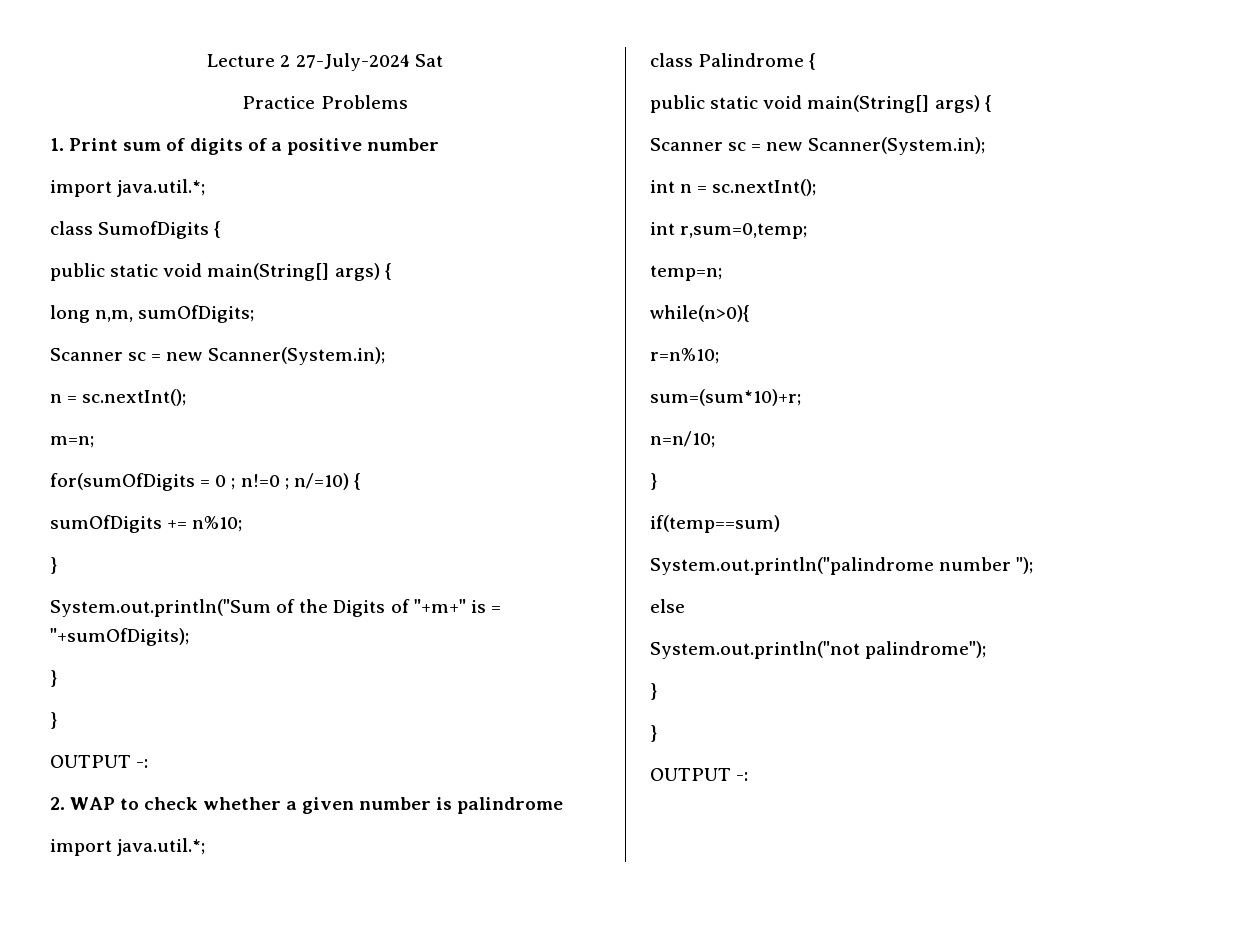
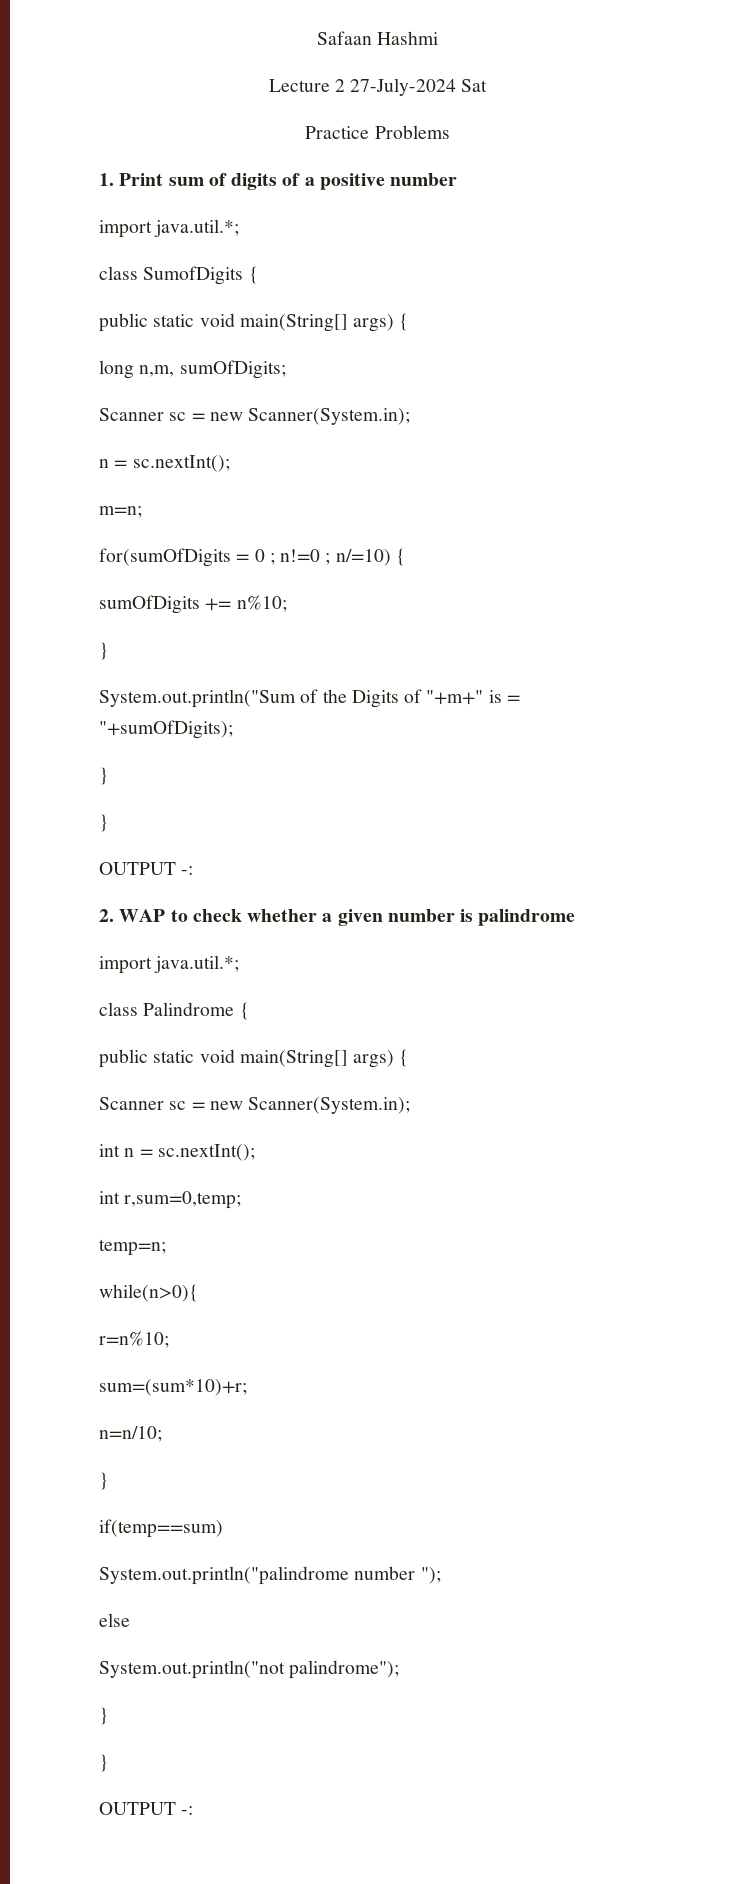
+ Safaan Hashmi

